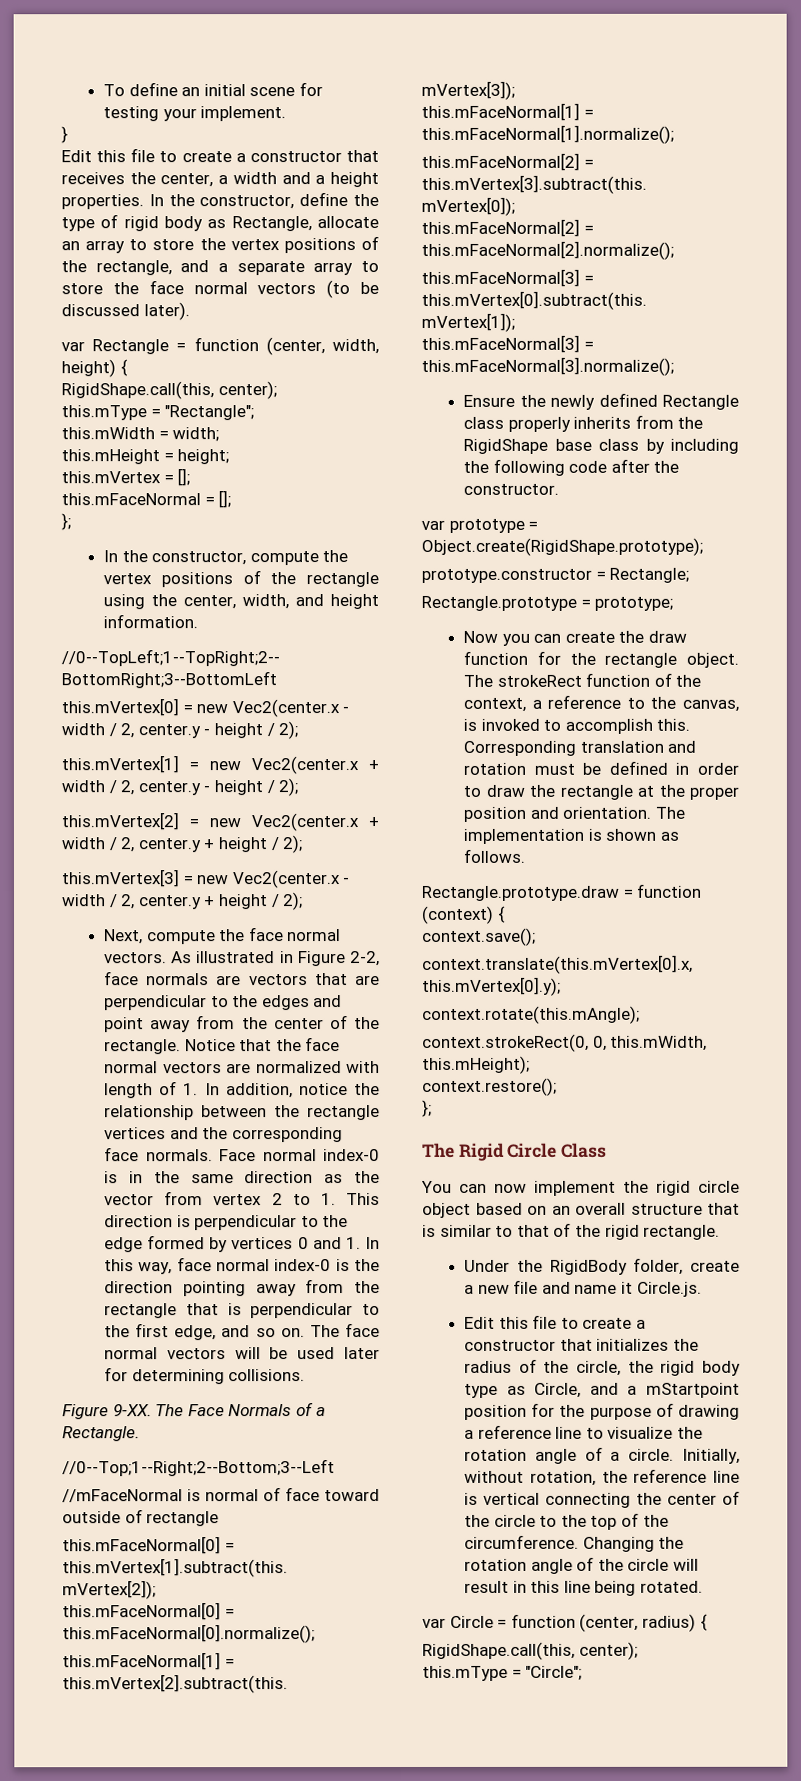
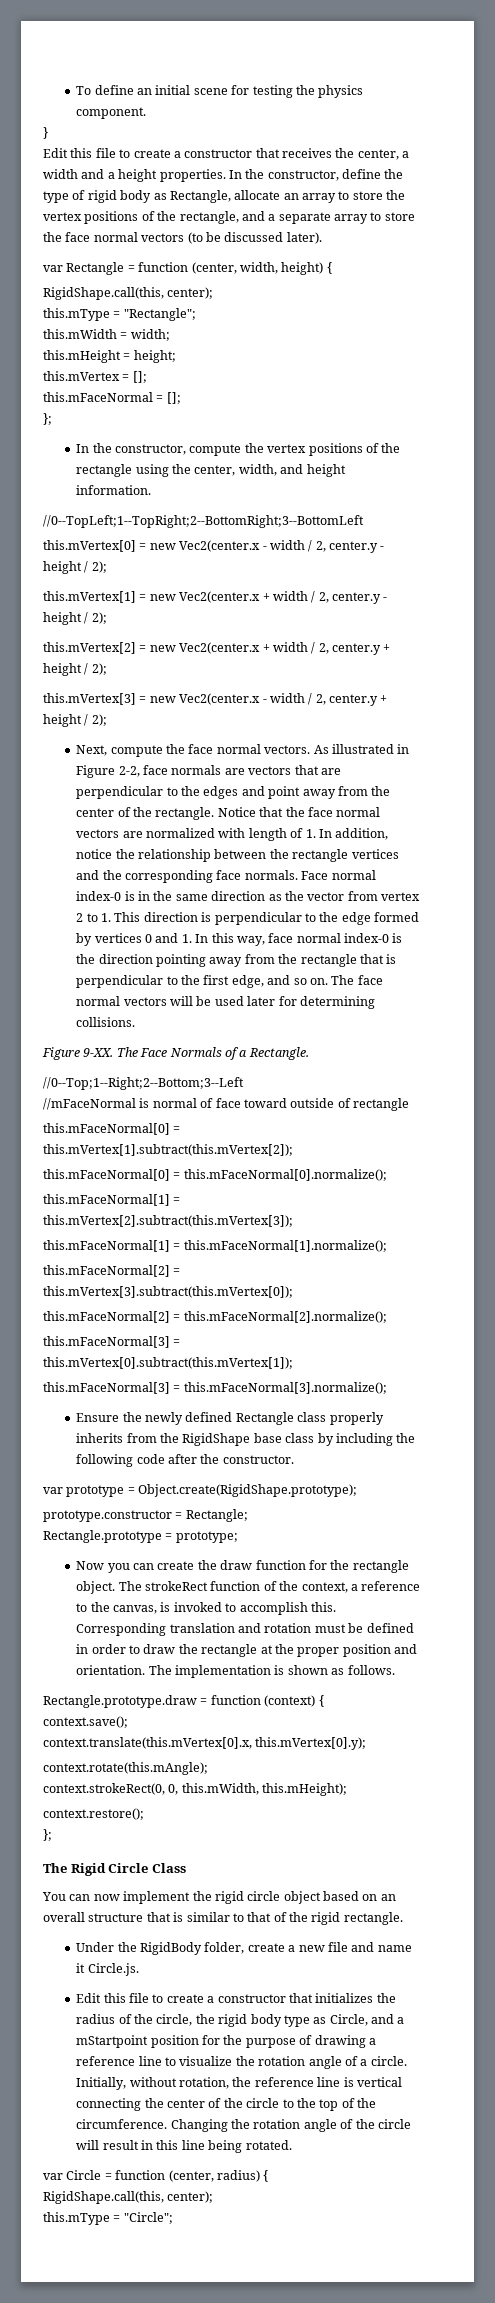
- To define an initial scene for testing your implement.
+ To define an initial scene for testing the physics component.

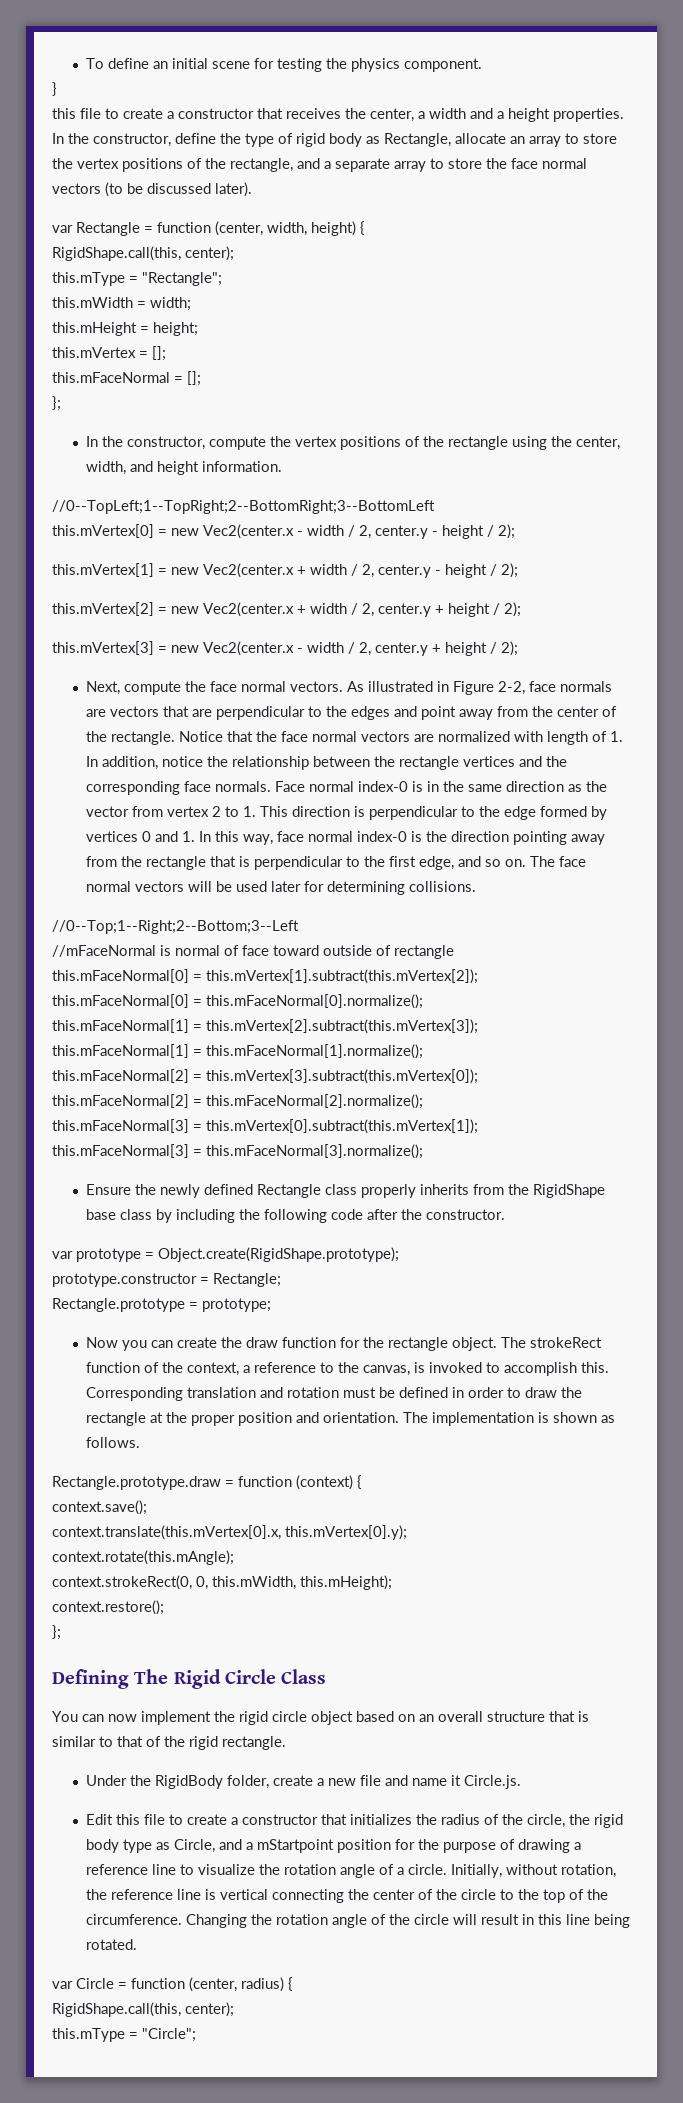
- Edit this file to create a constructor that receives the center, a width and a height properties.
+ this file to create a constructor that receives the center, a width and a height properties.
- Figure 9-XX. The Face Normals of a Rectangle.
- The Rigid Circle Class
+ Defining The Rigid Circle Class

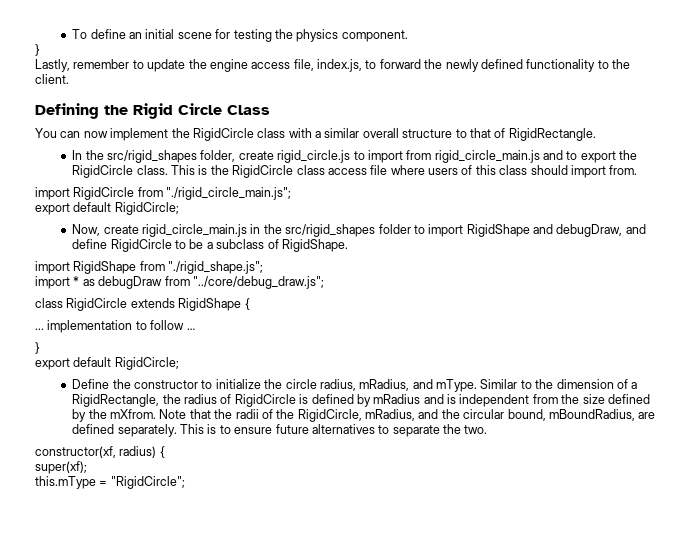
- this file to create a constructor that receives the center, a width and a height properties. In the constructor, define the type of rigid body as Rectangle, allocate an array to store the vertex positions of the rectangle, and a separate array to store the face normal vectors (to be discussed later).
- var Rectangle = function (center, width, height) {
- RigidShape.call(this, center);
- this.mType = "Rectangle";
- this.mWidth = width;
- this.mHeight = height;
- this.mVertex = [];
- this.mFaceNormal = [];
- };
- In the constructor, compute the vertex positions of the rectangle using the center, width, and height information.
- //0--TopLeft;1--TopRight;2--BottomRight;3--BottomLeft
- this.mVertex[0] = new Vec2(center.x - width / 2, center.y - height / 2);
- this.mVertex[1] = new Vec2(center.x + width / 2, center.y - height / 2);
- this.mVertex[2] = new Vec2(center.x + width / 2, center.y + height / 2);
- this.mVertex[3] = new Vec2(center.x - width / 2, center.y + height / 2);
- Next, compute the face normal vectors. As illustrated in Figure 2-2, face normals are vectors that are perpendicular to the edges and point away from the center of the rectangle. Notice that the face normal vectors are normalized with length of 1. In addition, notice the relationship between the rectangle vertices and the corresponding face normals. Face normal index-0 is in the same direction as the vector from vertex 2 to 1. This direction is perpendicular to the edge formed by vertices 0 and 1. In this way, face normal index-0 is the direction pointing away from the rectangle that is perpendicular to the first edge, and so on. The face normal vectors will be used later for determining collisions.
- //0--Top;1--Right;2--Bottom;3--Left
- //mFaceNormal is normal of face toward outside of rectangle
- this.mFaceNormal[0] = this.mVertex[1].subtract(this.mVertex[2]);
- this.mFaceNormal[0] = this.mFaceNormal[0].normalize();
- this.mFaceNormal[1] = this.mVertex[2].subtract(this.mVertex[3]);
- this.mFaceNormal[1] = this.mFaceNormal[1].normalize();
- this.mFaceNormal[2] = this.mVertex[3].subtract(this.mVertex[0]);
- this.mFaceNormal[2] = this.mFaceNormal[2].normalize();
- this.mFaceNormal[3] = this.mVertex[0].subtract(this.mVertex[1]);
- this.mFaceNormal[3] = this.mFaceNormal[3].normalize();
- Ensure the newly defined Rectangle class properly inherits from the RigidShape base class by including the following code after the constructor.
- var prototype = Object.create(RigidShape.prototype);
- prototype.constructor = Rectangle;
- Rectangle.prototype = prototype;
- Now you can create the draw function for the rectangle object. The strokeRect function of the context, a reference to the canvas, is invoked to accomplish this. Corresponding translation and rotation must be defined in order to draw the rectangle at the proper position and orientation. The implementation is shown as follows.
- Rectangle.prototype.draw = function (context) {
- context.save();
- context.translate(this.mVertex[0].x, this.mVertex[0].y);
- context.rotate(this.mAngle);
- context.strokeRect(0, 0, this.mWidth, this.mHeight);
- context.restore();
- };
+ Lastly, remember to update the engine access file, index.js, to forward the newly defined functionality to the client.
- Defining The Rigid Circle Class
+ Defining the Rigid Circle Class
- You can now implement the rigid circle object based on an overall structure that is similar to that of the rigid rectangle.
- Under the RigidBody folder, create a new file and name it Circle.js.
- Edit this file to create a constructor that initializes the radius of the circle, the rigid body type as Circle, and a mStartpoint position for the purpose of drawing a reference line to visualize the rotation angle of a circle. Initially, without rotation, the reference line is vertical connecting the center of the circle to the top of the circumference. Changing the rotation angle of the circle will result in this line being rotated.
- var Circle = function (center, radius) {
- RigidShape.call(this, center);
- this.mType = "Circle";
+ You can now implement the RigidCircle class with a similar overall structure to that of RigidRectangle.
+ In the src/rigid_shapes folder, create rigid_circle.js to import from rigid_circle_main.js and to export the RigidCircle class. This is the RigidCircle class access file where users of this class should import from.
+ import RigidCircle from "./rigid_circle_main.js";
+ export default RigidCircle;
+ Now, create rigid_circle_main.js in the src/rigid_shapes folder to import RigidShape and debugDraw, and define RigidCircle to be a subclass of RigidShape.
+ import RigidShape from "./rigid_shape.js";
+ import * as debugDraw from "../core/debug_draw.js";
+ class RigidCircle extends RigidShape {
+ ... implementation to follow …
+ }
+ export default RigidCircle;
+ Define the constructor to initialize the circle radius, mRadius, and mType. Similar to the dimension of a RigidRectangle, the radius of RigidCircle is defined by mRadius and is independent from the size defined by the mXfrom. Note that the radii of the RigidCircle, mRadius, and the circular bound, mBoundRadius, are defined separately. This is to ensure future alternatives to separate the two.
+ constructor(xf, radius) {
+ super(xf);
+ this.mType = "RigidCircle";

